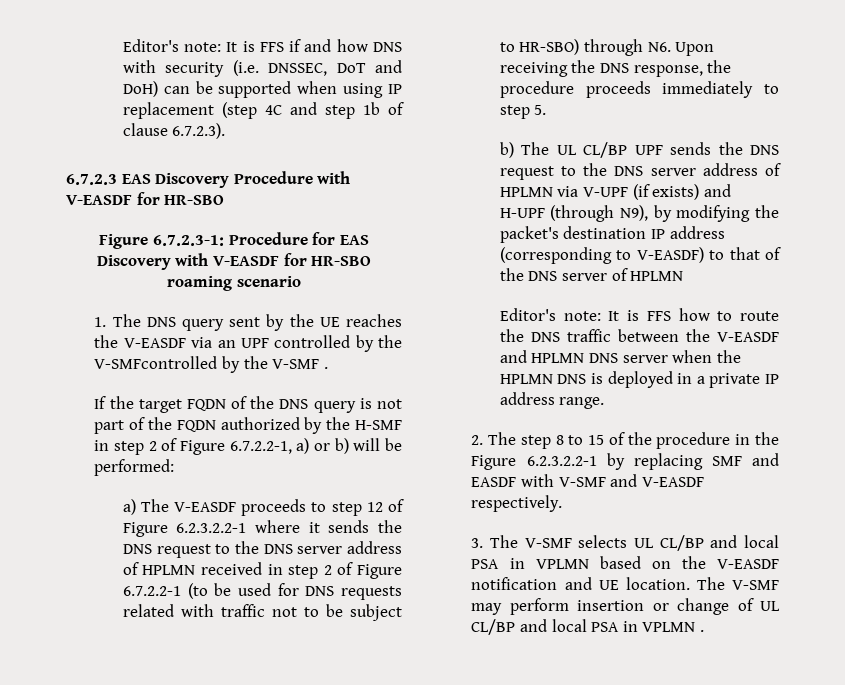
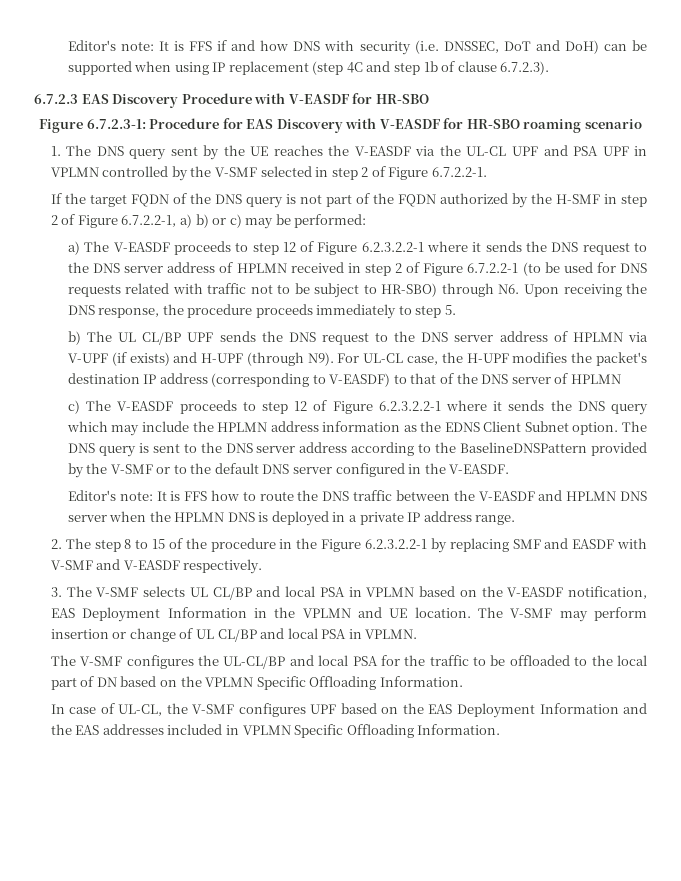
- 1. The DNS query sent by the UE reaches the V-EASDF via an UPF controlled by the V-SMFcontrolled by the V-SMF .
+ 1. The DNS query sent by the UE reaches the V-EASDF via the UL-CL UPF and PSA UPF in VPLMN controlled by the V-SMF selected in step 2 of Figure 6.7.2.2-1.
- If the target FQDN of the DNS query is not part of the FQDN authorized by the H-SMF in step 2 of Figure 6.7.2.2-1, a) or b) will be performed:
+ If the target FQDN of the DNS query is not part of the FQDN authorized by the H-SMF in step 2 of Figure 6.7.2.2-1, a) b) or c) may be performed:
- b) The UL CL/BP UPF sends the DNS request to the DNS server address of HPLMN via V-UPF (if exists) and H-UPF (through N9), by modifying the packet's destination IP address (corresponding to V-EASDF) to that of the DNS server of HPLMN
+ b) The UL CL/BP UPF sends the DNS request to the DNS server address of HPLMN via V-UPF (if exists) and H-UPF (through N9). For UL-CL case, the H-UPF modifies the packet's destination IP address (corresponding to V-EASDF) to that of the DNS server of HPLMN
+ c) The V-EASDF proceeds to step 12 of Figure 6.2.3.2.2-1 where it sends the DNS query which may include the HPLMN address information as the EDNS Client Subnet option. The DNS query is sent to the DNS server address according to the BaselineDNSPattern provided by the V-SMF or to the default DNS server configured in the V-EASDF.
- 3. The V-SMF selects UL CL/BP and local PSA in VPLMN based on the V-EASDF notification and UE location.
+ 3. The V-SMF selects UL CL/BP and local PSA in VPLMN based on the V-EASDF notification, EAS Deployment Information in the VPLMN and UE location.
- The V-SMF may perform insertion or change of UL CL/BP and local PSA in VPLMN .
+ The V-SMF may perform insertion or change of UL CL/BP and local PSA in VPLMN.
+ The V-SMF configures the UL-CL/BP and local PSA for the traffic to be offloaded to the local part of DN based on the VPLMN Specific Offloading Information.
+ In case of UL-CL, the V-SMF configures UPF based on the EAS Deployment Information and the EAS addresses included in VPLMN Specific Offloading Information.

